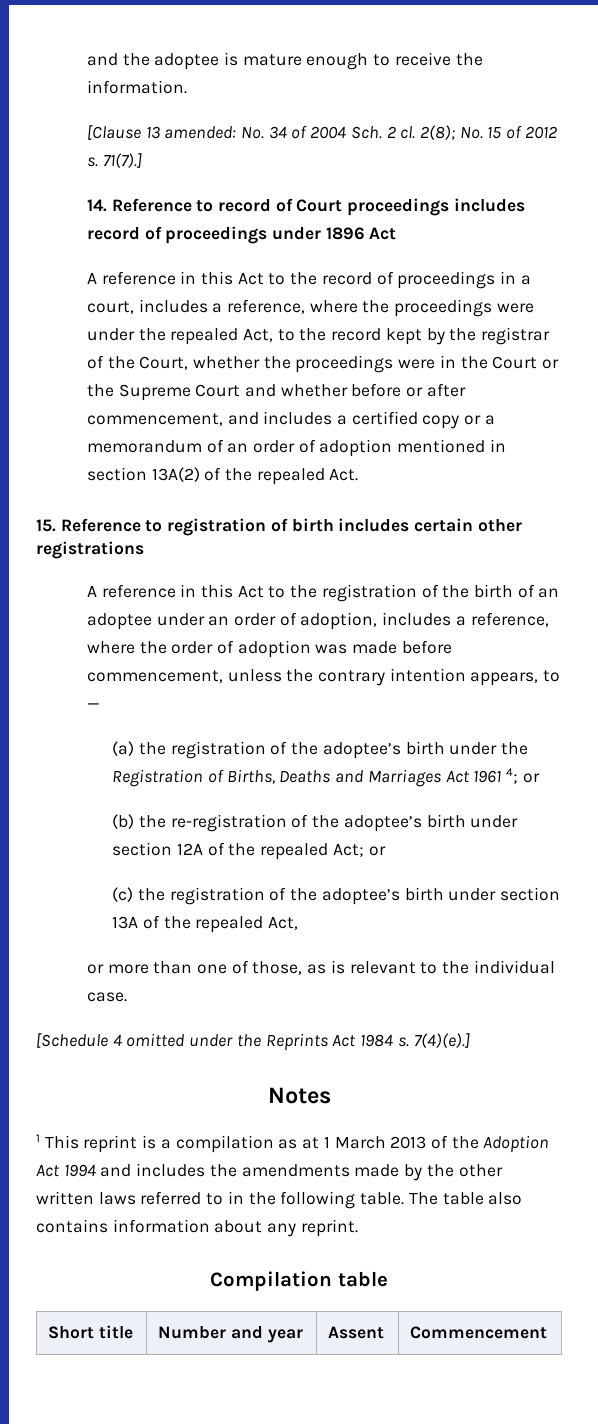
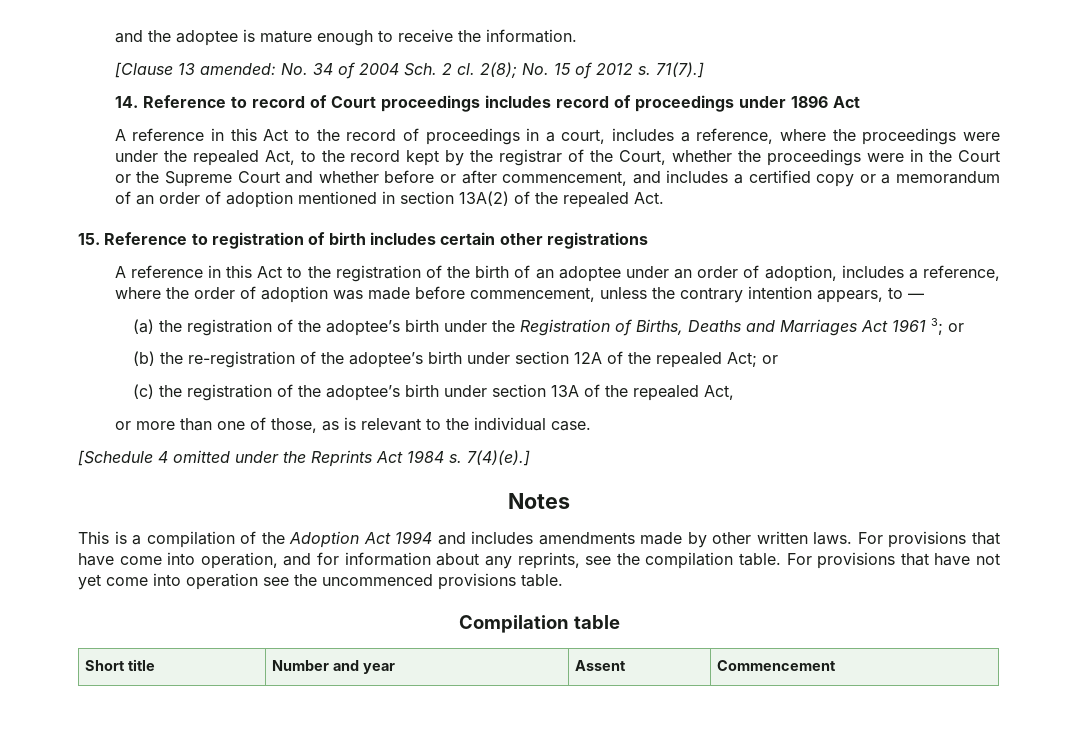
- (a) the registration of the adoptee’s birth under the Registration of Births, Deaths and Marriages Act 1961 4; or
+ (a) the registration of the adoptee’s birth under the Registration of Births, Deaths and Marriages Act 1961 3; or
- 1 This reprint is a compilation as at 1 March 2013 of the Adoption Act 1994 and includes the amendments made by the other written laws referred to in the following table. The table also contains information about any reprint.
+ This is a compilation of the Adoption Act 1994 and includes amendments made by other written laws. For provisions that have come into operation, and for information about any reprints, see the compilation table. For provisions that have not yet come into operation see the uncommenced provisions table.

